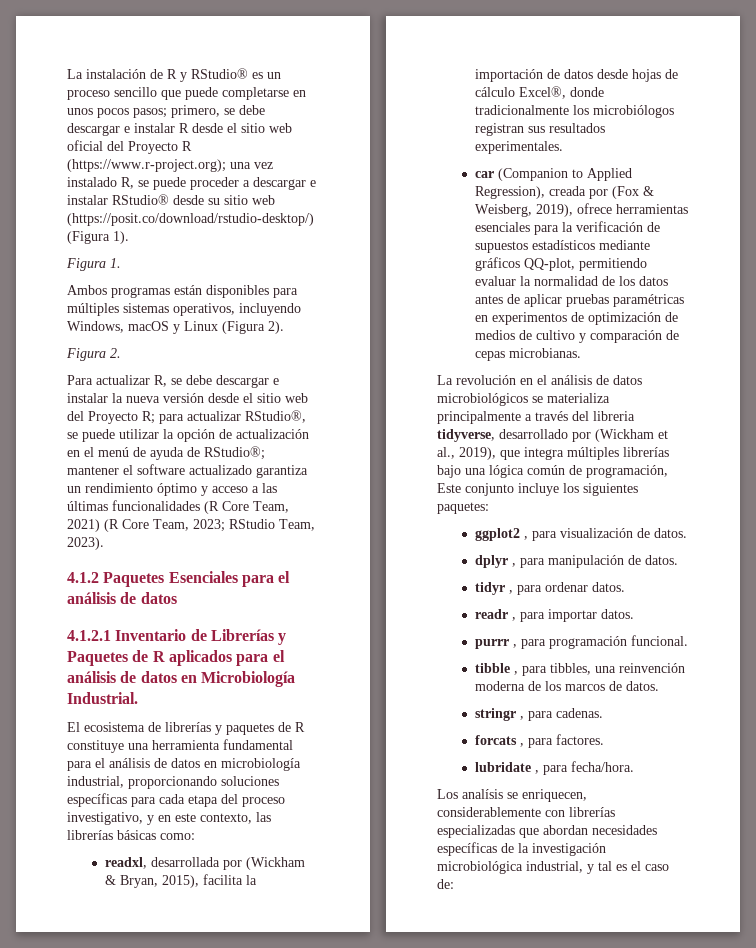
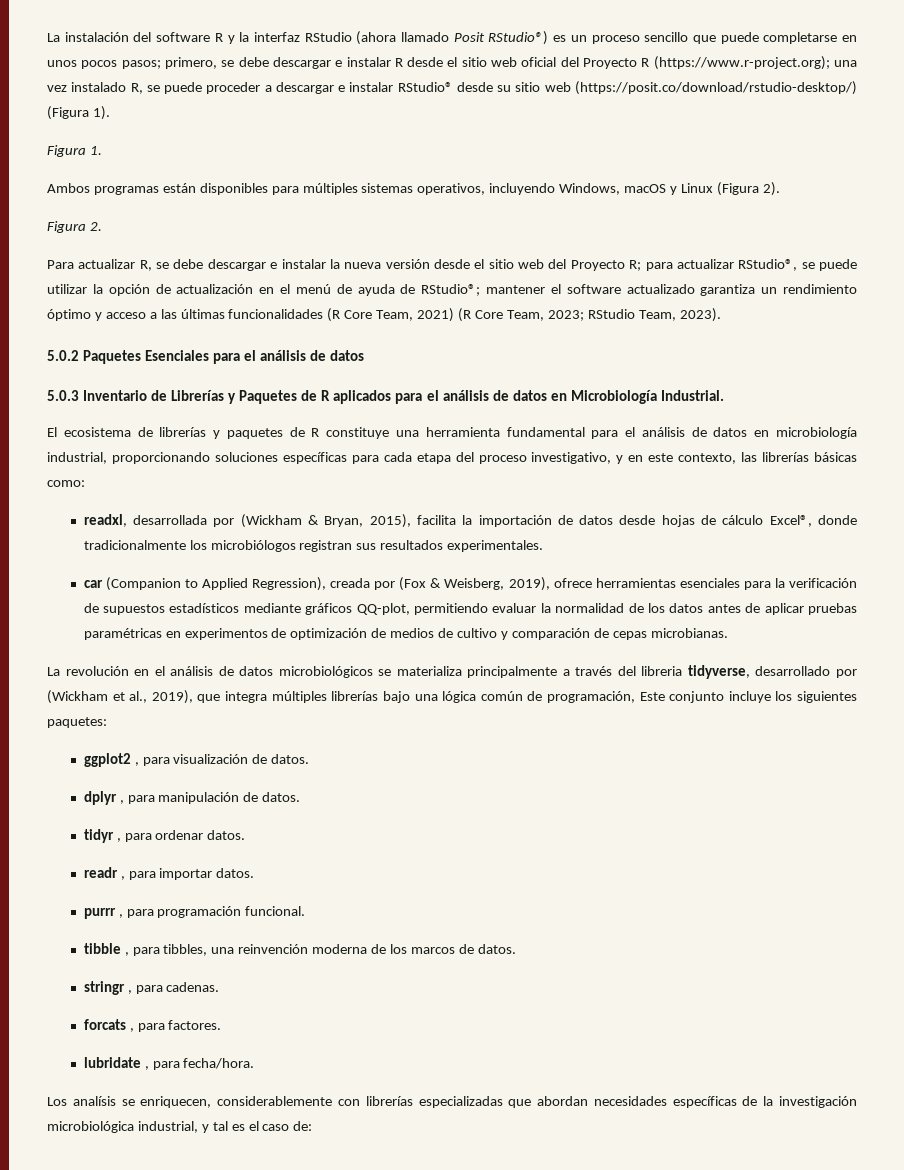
- La instalación de R y RStudio® es un proceso sencillo que puede completarse en unos pocos pasos; primero, se debe descargar e instalar R desde el sitio web oficial del Proyecto R (https://www.r-project.org); una vez instalado R, se puede proceder a descargar e instalar RStudio® desde su sitio web (https://posit.co/download/rstudio-desktop/) (Figura 1).
+ La instalación del software R y la interfaz RStudio (ahora llamado Posit RStudio®) es un proceso sencillo que puede completarse en unos pocos pasos; primero, se debe descargar e instalar R desde el sitio web oficial del Proyecto R (https://www.r-project.org); una vez instalado R, se puede proceder a descargar e instalar RStudio® desde su sitio web (https://posit.co/download/rstudio-desktop/) (Figura 1).
- 4.1.2 Paquetes Esenciales para el análisis de datos
+ 5.0.2 Paquetes Esenciales para el análisis de datos
- 4.1.2.1 Inventario de Librerías y Paquetes de R aplicados para el análisis de datos en Microbiología Industrial.
+ 5.0.3 Inventario de Librerías y Paquetes de R aplicados para el análisis de datos en Microbiología Industrial.

